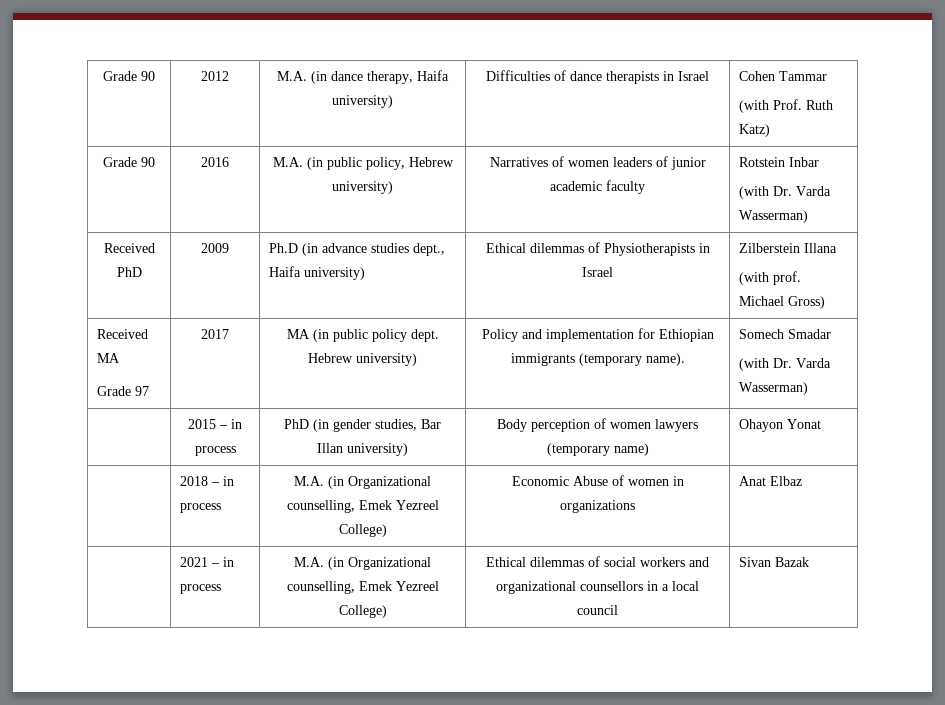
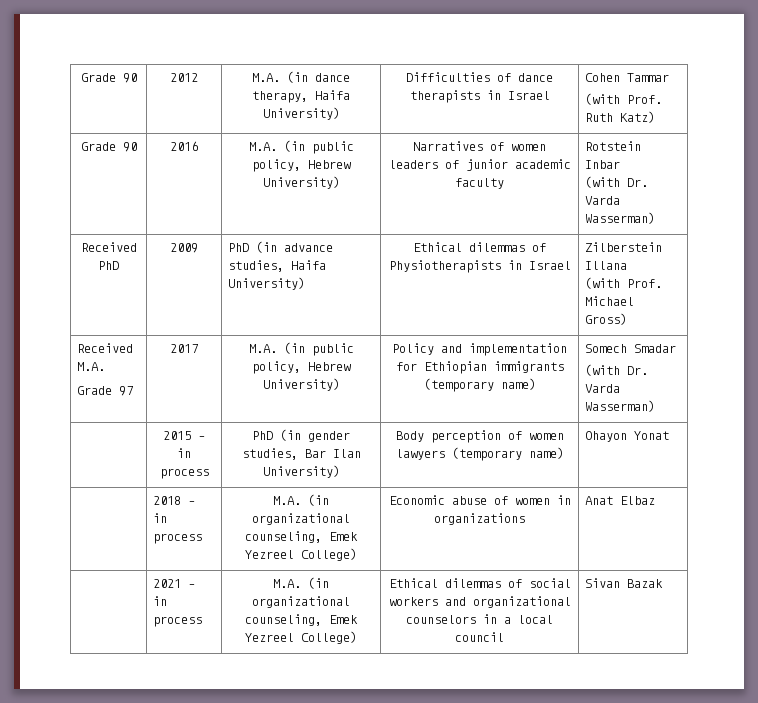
- Grade 90 | 2012 | M.A. (in dance therapy, Haifa university) | Difficulties of dance therapists in Israel | Cohen Tammar
+ Grade 90 | 2012 | M.A. (in dance therapy, Haifa University) | Difficulties of dance therapists in Israel | Cohen Tammar
- Grade 90 | 2016 | M.A. (in public policy, Hebrew university) | Narratives of women leaders of junior academic faculty | Rotstein Inbar
+ Grade 90 | 2016 | M.A. (in public policy, Hebrew University) | Narratives of women leaders of junior academic faculty | Rotstein Inbar
- Received PhD | 2009 | Ph.D (in advance studies dept., Haifa university) | Ethical dilemmas of Physiotherapists in Israel | Zilberstein Illana
- (with prof. Michael Gross)
+ Received PhD | 2009 | PhD (in advance studies, Haifa University) | Ethical dilemmas of Physiotherapists in Israel | Zilberstein Illana
+ (with Prof. Michael Gross)
- Received MA
- Grade 97 | 2017 | MA (in public policy dept. Hebrew university) | Policy and implementation for Ethiopian immigrants (temporary name). | Somech Smadar
+ Received M.A.
+ Grade 97 | 2017 | M.A. (in public policy, Hebrew University) | Policy and implementation for Ethiopian immigrants (temporary name) | Somech Smadar
- | 2015 – in process | PhD (in gender studies, Bar Illan university) | Body perception of women lawyers (temporary name) | Ohayon Yonat
+ | 2015 – in process | PhD (in gender studies, Bar Ilan University) | Body perception of women lawyers (temporary name) | Ohayon Yonat
- | 2018 – in process | M.A. (in Organizational counselling, Emek Yezreel College) | Economic Abuse of women in organizations | Anat Elbaz
+ | 2018 – in process | M.A. (in organizational counseling, Emek Yezreel College) | Economic abuse of women in organizations | Anat Elbaz
- | 2021 – in process | M.A. (in Organizational counselling, Emek Yezreel College) | Ethical dilemmas of social workers and organizational counsellors in a local council | Sivan Bazak
+ | 2021 – in process | M.A. (in organizational counseling, Emek Yezreel College) | Ethical dilemmas of social workers and organizational counselors in a local council | Sivan Bazak

